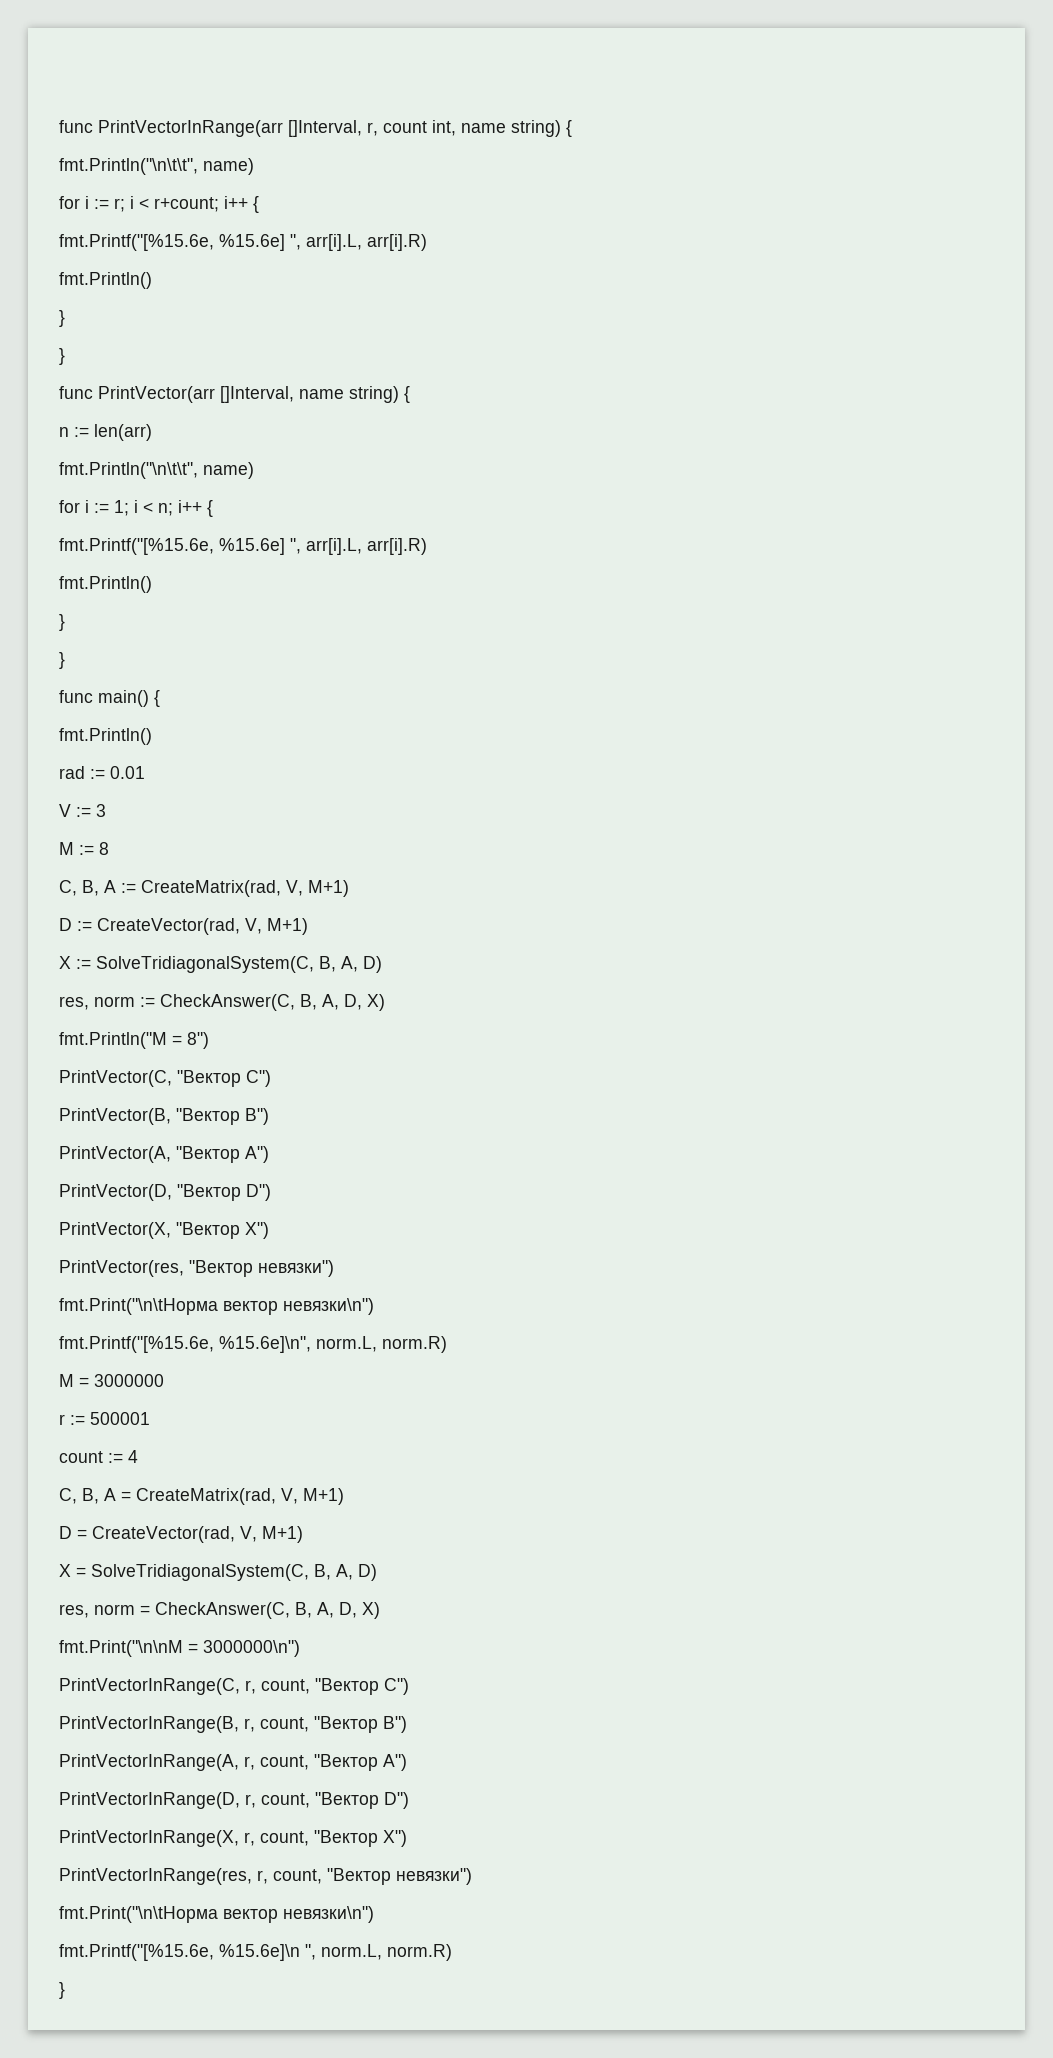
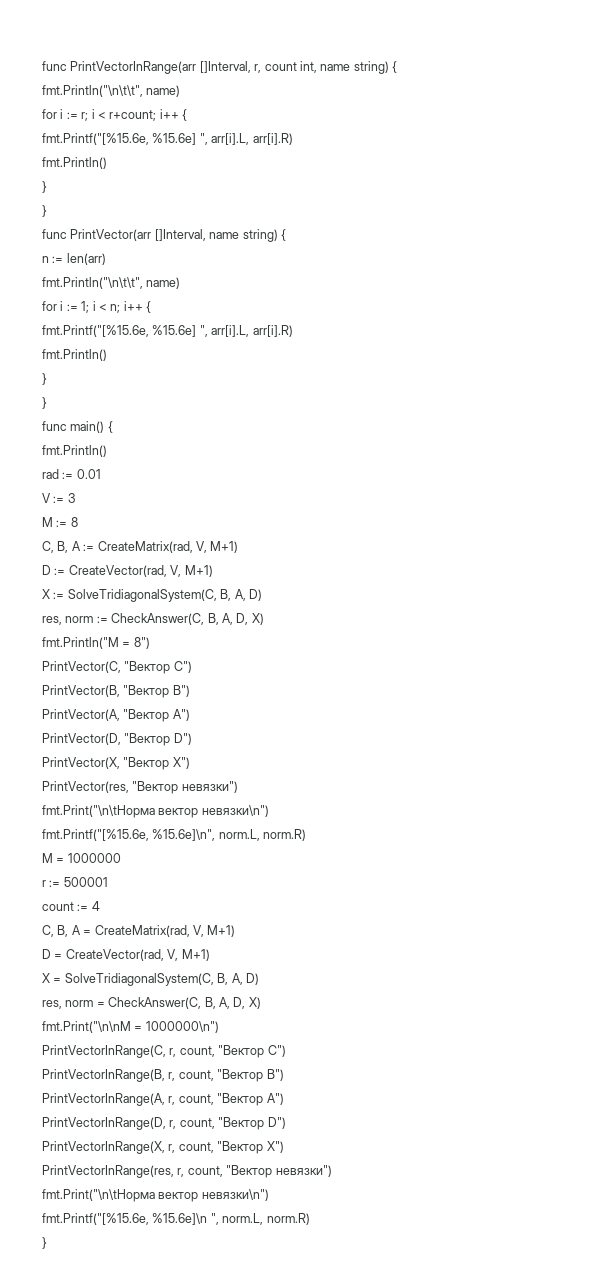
- M = 3000000
+ M = 1000000
- fmt.Print("\n\nM = 3000000\n")
+ fmt.Print("\n\nM = 1000000\n")

